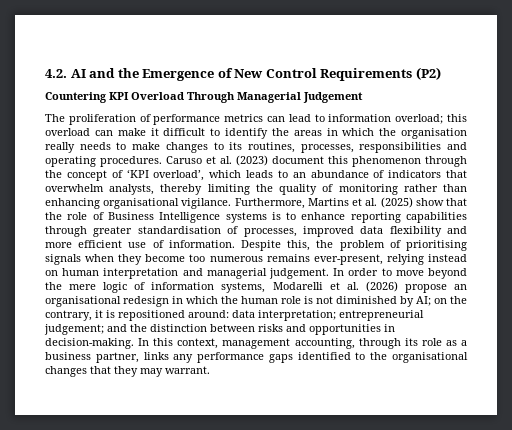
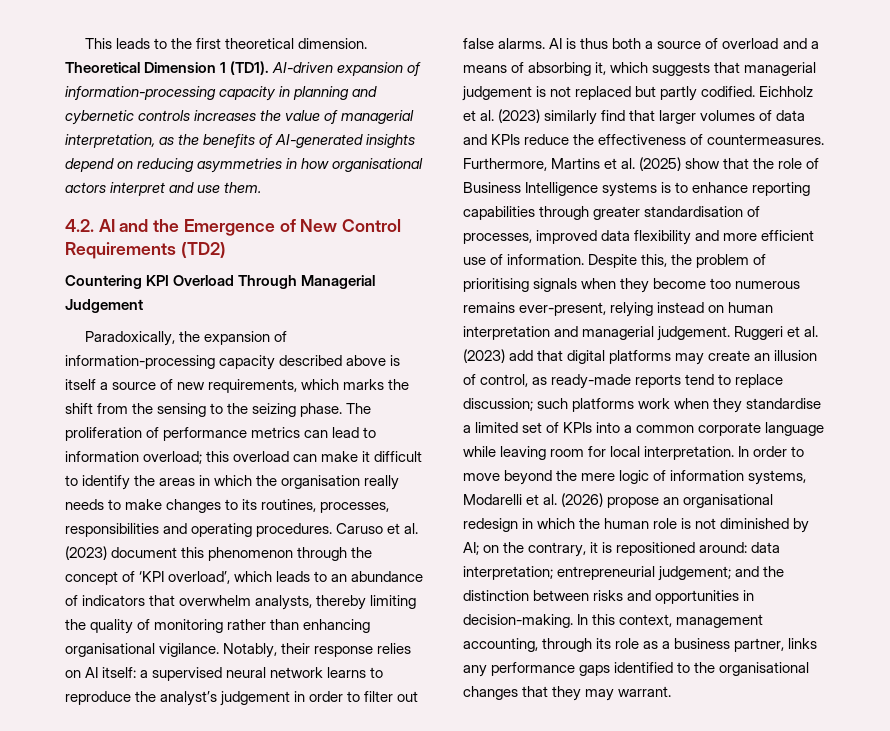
+ This leads to the first theoretical dimension. Theoretical Dimension 1 (TD1). AI-driven expansion of information-processing capacity in planning and cybernetic controls increases the value of managerial interpretation, as the benefits of AI-generated insights depend on reducing asymmetries in how organisational actors interpret and use them.
- 4.2. AI and the Emergence of New Control Requirements (P2)
+ 4.2. AI and the Emergence of New Control Requirements (TD2)
+ Paradoxically, the expansion of information-processing capacity described above is itself a source of new requirements, which marks the shift from the sensing to the seizing phase.
+ Notably, their response relies on AI itself: a supervised neural network learns to reproduce the analyst’s judgement in order to filter out false alarms. AI is thus both a source of overload and a means of absorbing it, which suggests that managerial judgement is not replaced but partly codified. Eichholz et al. (2023) similarly find that larger volumes of data and KPIs reduce the effectiveness of countermeasures.
+ Ruggeri et al. (2023) add that digital platforms may create an illusion of control, as ready-made reports tend to replace discussion; such platforms work when they standardise a limited set of KPIs into a common corporate language while leaving room for local interpretation.

